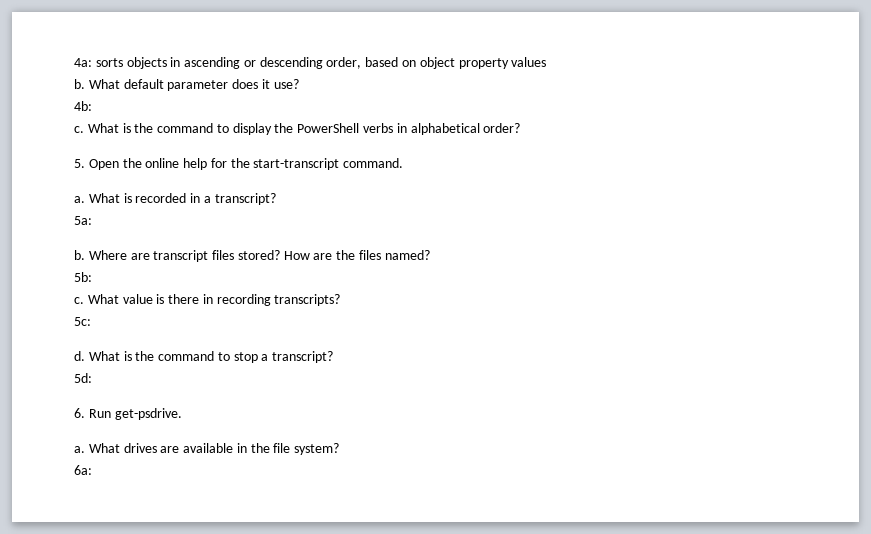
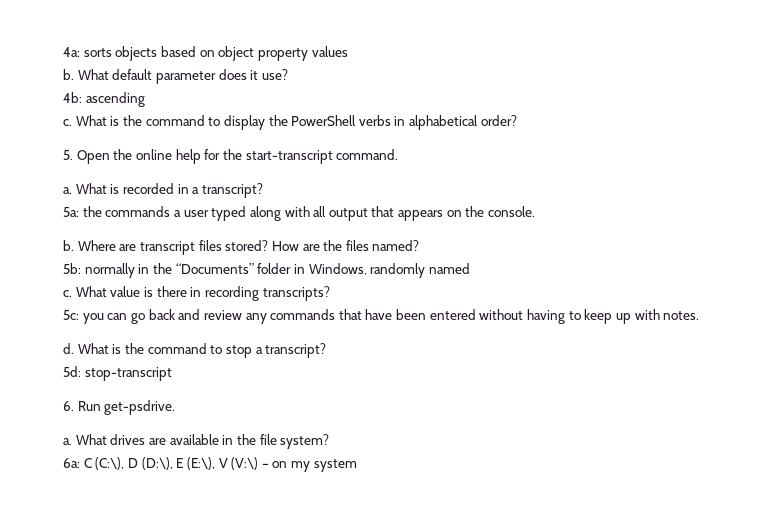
- 4a: sorts objects in ascending or descending order, based on object property values
+ 4a: sorts objects based on object property values
- 4b:
+ 4b: ascending
- 5a:
+ 5a: the commands a user typed along with all output that appears on the console.
- 5b:
+ 5b: normally in the “Documents” folder in Windows, randomly named
- 5c:
+ 5c: you can go back and review any commands that have been entered without having to keep up with notes.
- 5d:
+ 5d: stop-transcript
- 6a:
+ 6a: C (C:\), D (D:\), E (E:\), V (V:\) – on my system

